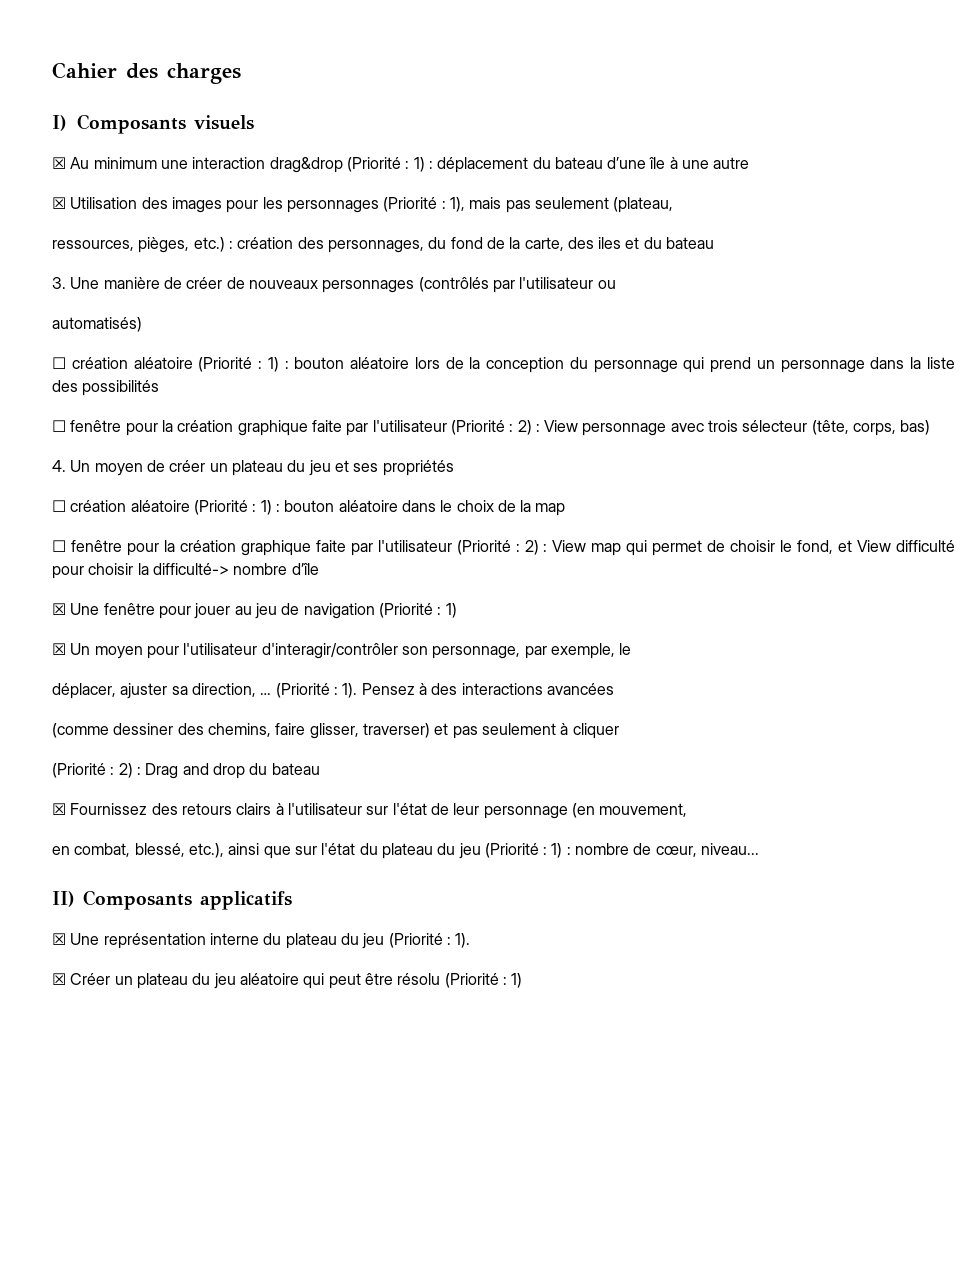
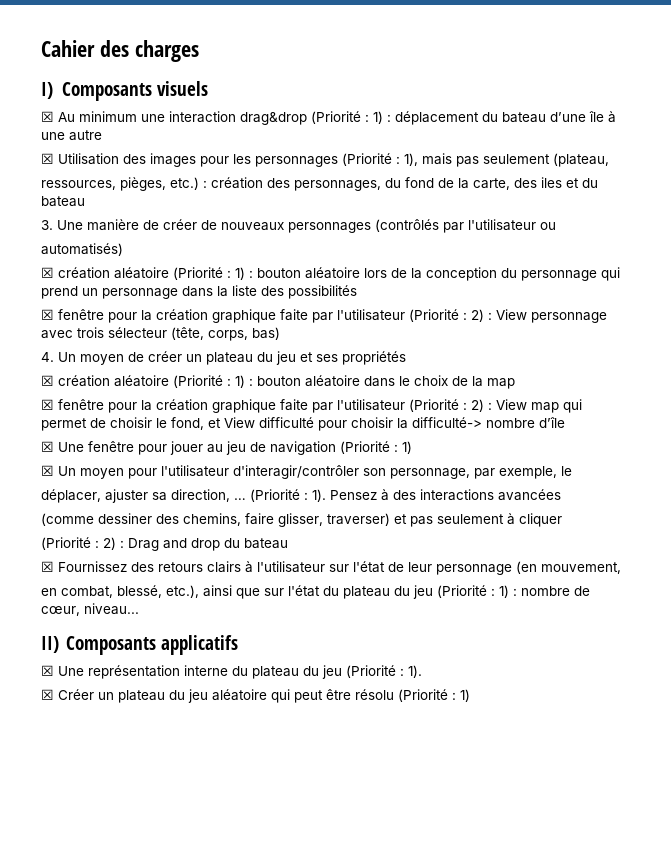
- ☐ création aléatoire (Priorité : 1) : bouton aléatoire lors de la conception du personnage qui prend un personnage dans la liste des possibilités
+ ☒ création aléatoire (Priorité : 1) : bouton aléatoire lors de la conception du personnage qui prend un personnage dans la liste des possibilités
- ☐ fenêtre pour la création graphique faite par l'utilisateur (Priorité : 2) : View personnage avec trois sélecteur (tête, corps, bas)
+ ☒ fenêtre pour la création graphique faite par l'utilisateur (Priorité : 2) : View personnage avec trois sélecteur (tête, corps, bas)
- ☐ création aléatoire (Priorité : 1) : bouton aléatoire dans le choix de la map
+ ☒ création aléatoire (Priorité : 1) : bouton aléatoire dans le choix de la map
- ☐ fenêtre pour la création graphique faite par l'utilisateur (Priorité : 2) : View map qui permet de choisir le fond, et View difficulté pour choisir la difficulté-> nombre d’île
+ ☒ fenêtre pour la création graphique faite par l'utilisateur (Priorité : 2) : View map qui permet de choisir le fond, et View difficulté pour choisir la difficulté-> nombre d’île

